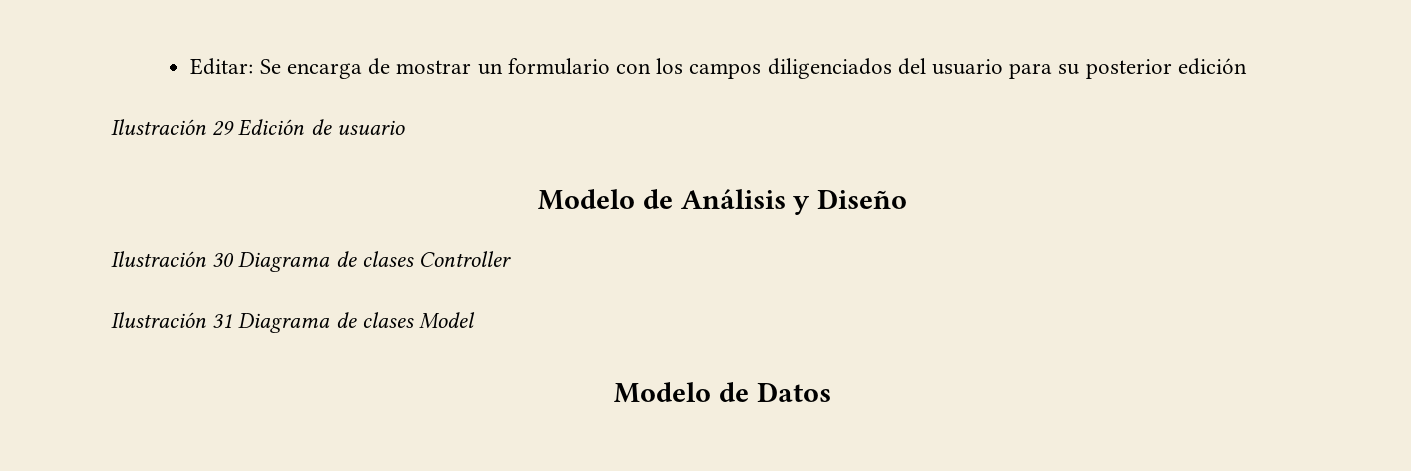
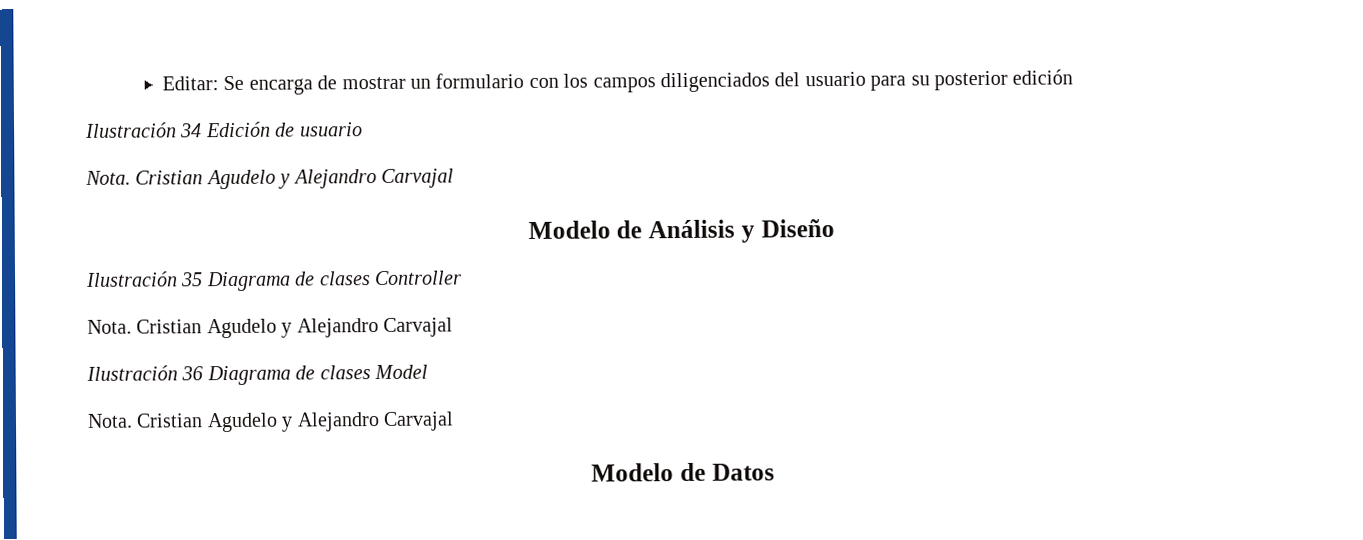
- Ilustración 29 Edición de usuario
+ Ilustración 34 Edición de usuario
+ Nota. Cristian Agudelo y Alejandro Carvajal
- Ilustración 30 Diagrama de clases Controller
- Ilustración 31 Diagrama de clases Model
+ Ilustración 35 Diagrama de clases Controller
+ Nota. Cristian Agudelo y Alejandro Carvajal
+ Ilustración 36 Diagrama de clases Model
+ Nota. Cristian Agudelo y Alejandro Carvajal

